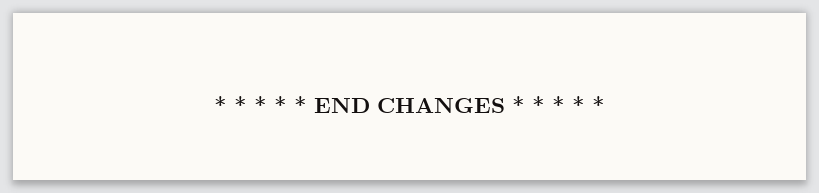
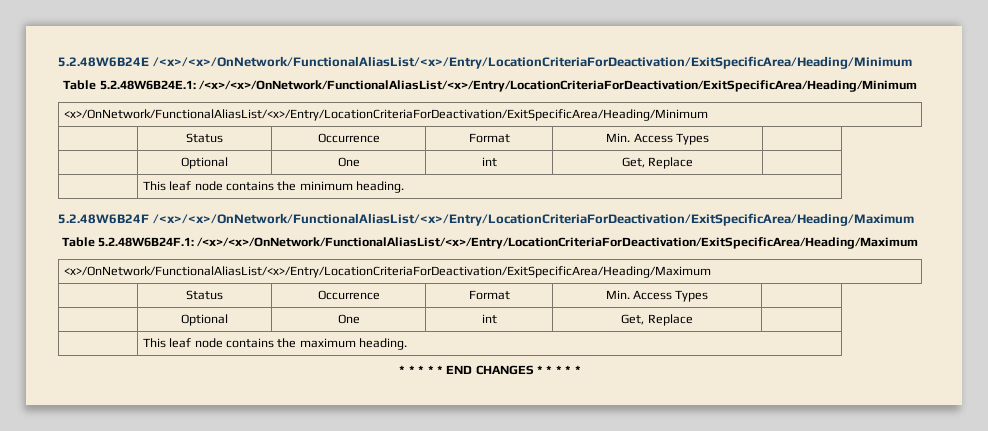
+ 5.2.48W6B24E /<x>/<x>/OnNetwork/FunctionalAliasList/<x>/Entry/LocationCriteriaForDeactivation/ExitSpecificArea/Heading/Minimum
+ Table 5.2.48W6B24E.1: /<x>/<x>/OnNetwork/FunctionalAliasList/<x>/Entry/LocationCriteriaForDeactivation/ExitSpecificArea/Heading/Minimum
+ <x>/OnNetwork/FunctionalAliasList/<x>/Entry/LocationCriteriaForDeactivation/ExitSpecificArea/Heading/Minimum
+ | Status | Occurrence | Format | Min. Access Types |
+ | Optional | One | int | Get, Replace |
+ | This leaf node contains the minimum heading.
+ 5.2.48W6B24F /<x>/<x>/OnNetwork/FunctionalAliasList/<x>/Entry/LocationCriteriaForDeactivation/ExitSpecificArea/Heading/Maximum
+ Table 5.2.48W6B24F.1: /<x>/<x>/OnNetwork/FunctionalAliasList/<x>/Entry/LocationCriteriaForDeactivation/ExitSpecificArea/Heading/Maximum
+ <x>/OnNetwork/FunctionalAliasList/<x>/Entry/LocationCriteriaForDeactivation/ExitSpecificArea/Heading/Maximum
+ | Status | Occurrence | Format | Min. Access Types |
+ | Optional | One | int | Get, Replace |
+ | This leaf node contains the maximum heading.

